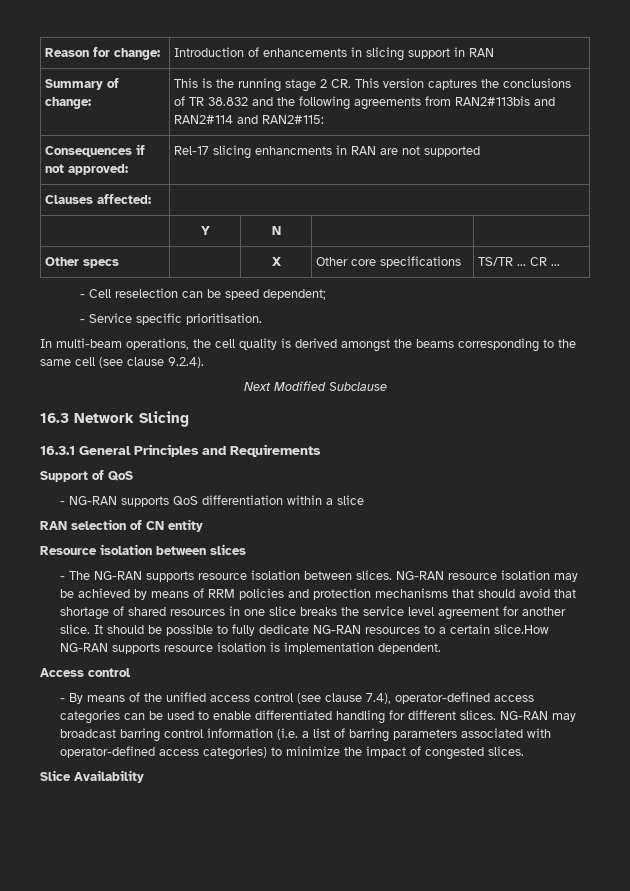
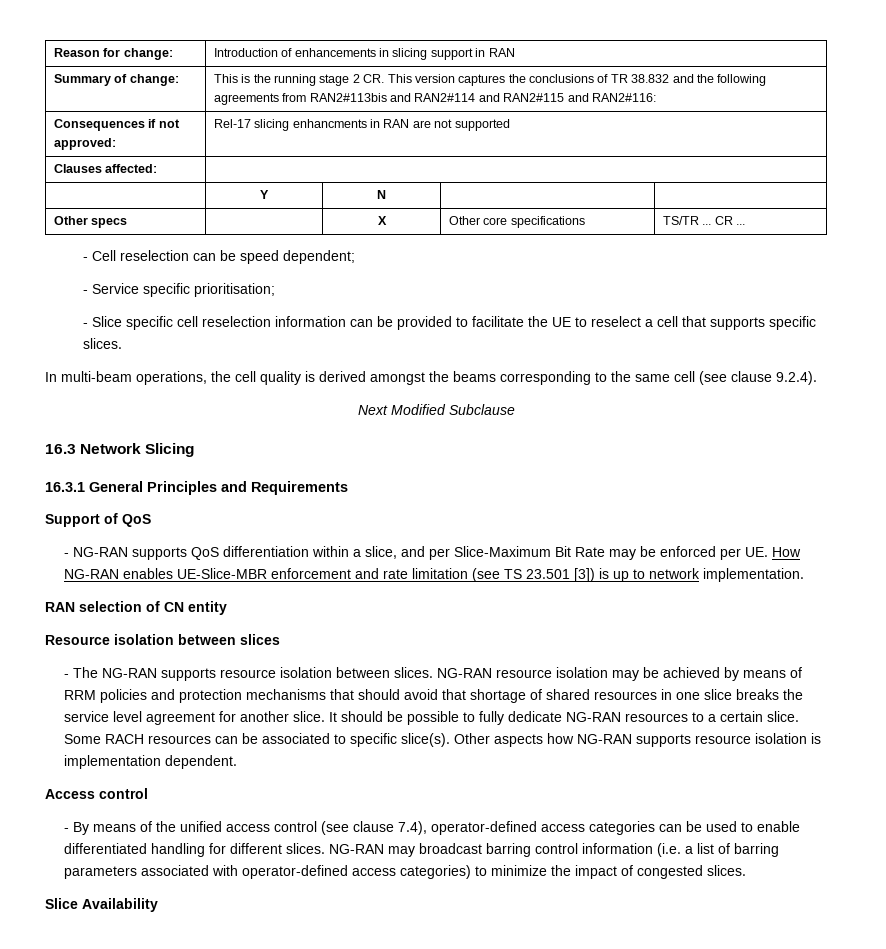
- Summary of change: | This is the running stage 2 CR. This version captures the conclusions of TR 38.832 and the following agreements from RAN2#113bis and RAN2#114 and RAN2#115:
+ Summary of change: | This is the running stage 2 CR. This version captures the conclusions of TR 38.832 and the following agreements from RAN2#113bis and RAN2#114 and RAN2#115 and RAN2#116:
- - Service specific prioritisation.
+ - Service specific prioritisation;
+ - Slice specific cell reselection information can be provided to facilitate the UE to reselect a cell that supports specific slices.
- - NG-RAN supports QoS differentiation within a slice
+ - NG-RAN supports QoS differentiation within a slice, and per Slice-Maximum Bit Rate may be enforced per UE. How NG-RAN enables UE-Slice-MBR enforcement and rate limitation (see TS 23.501 [3]) is up to network implementation.
- It should be possible to fully dedicate NG-RAN resources to a certain slice.How NG-RAN supports resource isolation is implementation dependent.
+ It should be possible to fully dedicate NG-RAN resources to a certain slice. Some RACH resources can be associated to specific slice(s). Other aspects how NG-RAN supports resource isolation is implementation dependent.

